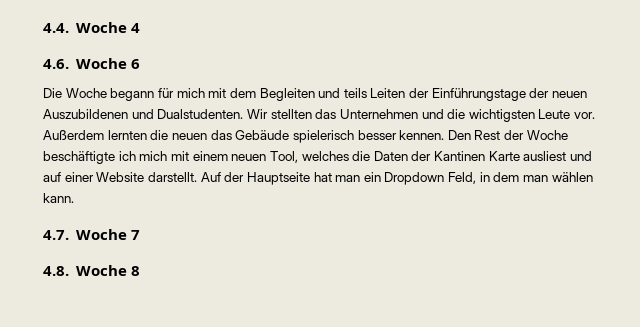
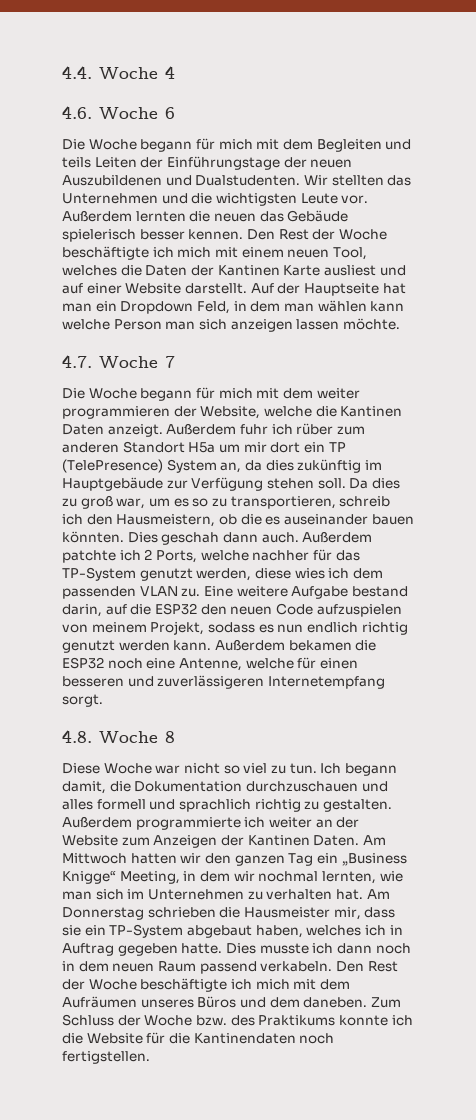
- Auf der Hauptseite hat man ein Dropdown Feld, in dem man wählen kann.
+ Auf der Hauptseite hat man ein Dropdown Feld, in dem man wählen kann welche Person man sich anzeigen lassen möchte.
  4.7. Woche 7
+ Die Woche begann für mich mit dem weiter programmieren der Website, welche die Kantinen Daten anzeigt. Außerdem fuhr ich rüber zum anderen Standort H5a um mir dort ein TP (TelePresence) System an, da dies zukünftig im Hauptgebäude zur Verfügung stehen soll. Da dies zu groß war, um es so zu transportieren, schreib ich den Hausmeistern, ob die es auseinander bauen könnten. Dies geschah dann auch. Außerdem patchte ich 2 Ports, welche nachher für das TP-System genutzt werden, diese wies ich dem passenden VLAN zu. Eine weitere Aufgabe bestand darin, auf die ESP32 den neuen Code aufzuspielen von meinem Projekt, sodass es nun endlich richtig genutzt werden kann. Außerdem bekamen die ESP32 noch eine Antenne, welche für einen besseren und zuverlässigeren Internetempfang sorgt.
  4.8. Woche 8
+ Diese Woche war nicht so viel zu tun. Ich begann damit, die Dokumentation durchzuschauen und alles formell und sprachlich richtig zu gestalten. Außerdem programmierte ich weiter an der Website zum Anzeigen der Kantinen Daten. Am Mittwoch hatten wir den ganzen Tag ein „Business Knigge“ Meeting, in dem wir nochmal lernten, wie man sich im Unternehmen zu verhalten hat. Am Donnerstag schrieben die Hausmeister mir, dass sie ein TP-System abgebaut haben, welches ich in Auftrag gegeben hatte. Dies musste ich dann noch in dem neuen Raum passend verkabeln. Den Rest der Woche beschäftigte ich mich mit dem Aufräumen unseres Büros und dem daneben. Zum Schluss der Woche bzw. des Praktikums konnte ich die Website für die Kantinendaten noch fertigstellen.

